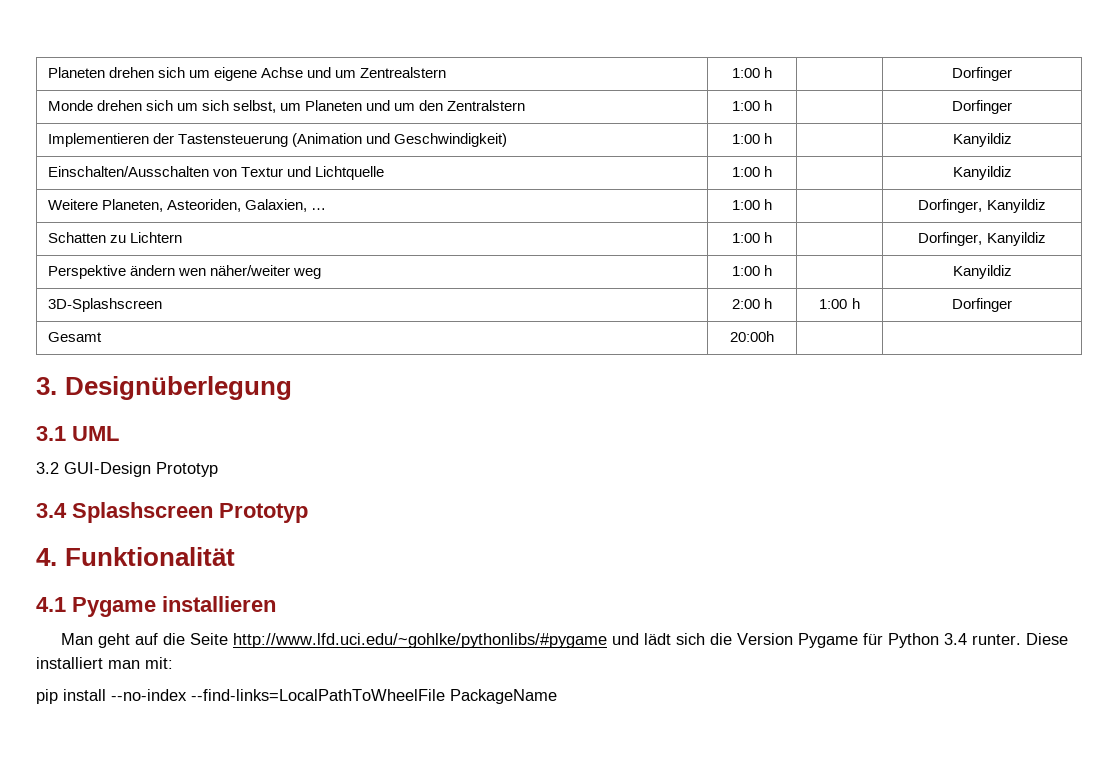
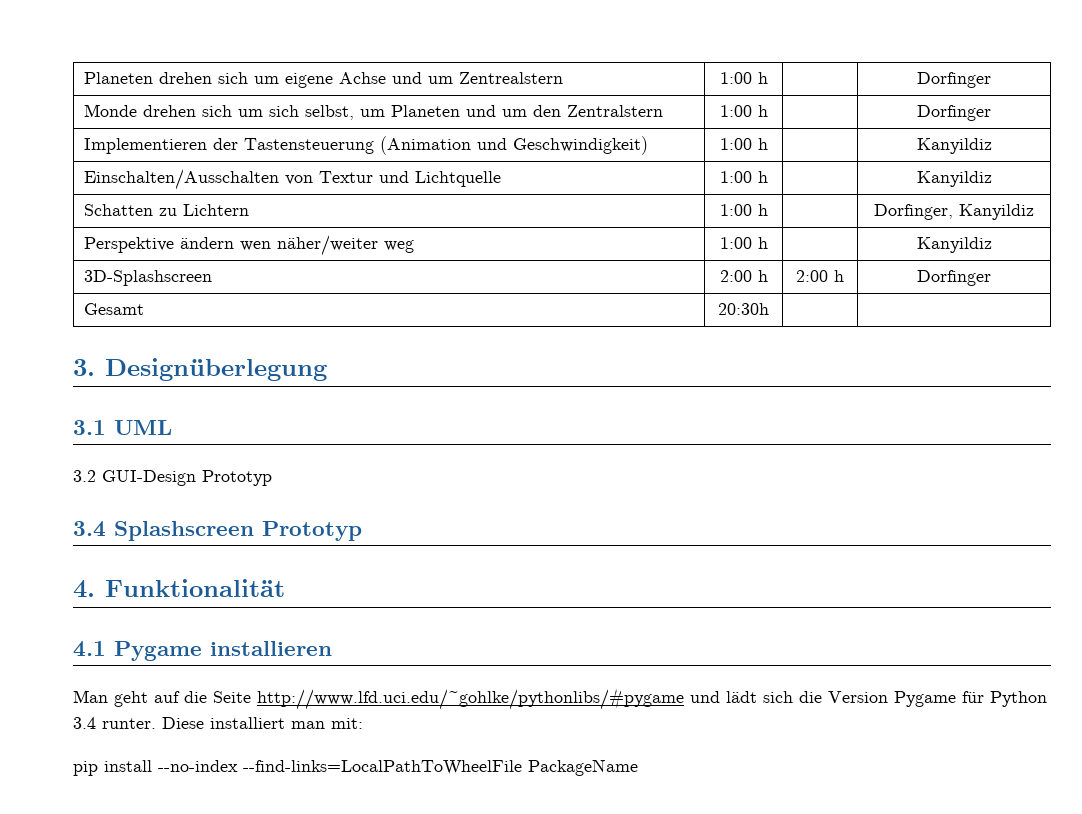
- Weitere Planeten, Asteoriden, Galaxien, … | 1:00 h | | Dorfinger, Kanyildiz
- 3D-Splashscreen | 2:00 h | 1:00 h | Dorfinger
+ 3D-Splashscreen | 2:00 h | 2:00 h | Dorfinger
- Gesamt | 20:00h | |
+ Gesamt | 20:30h | |

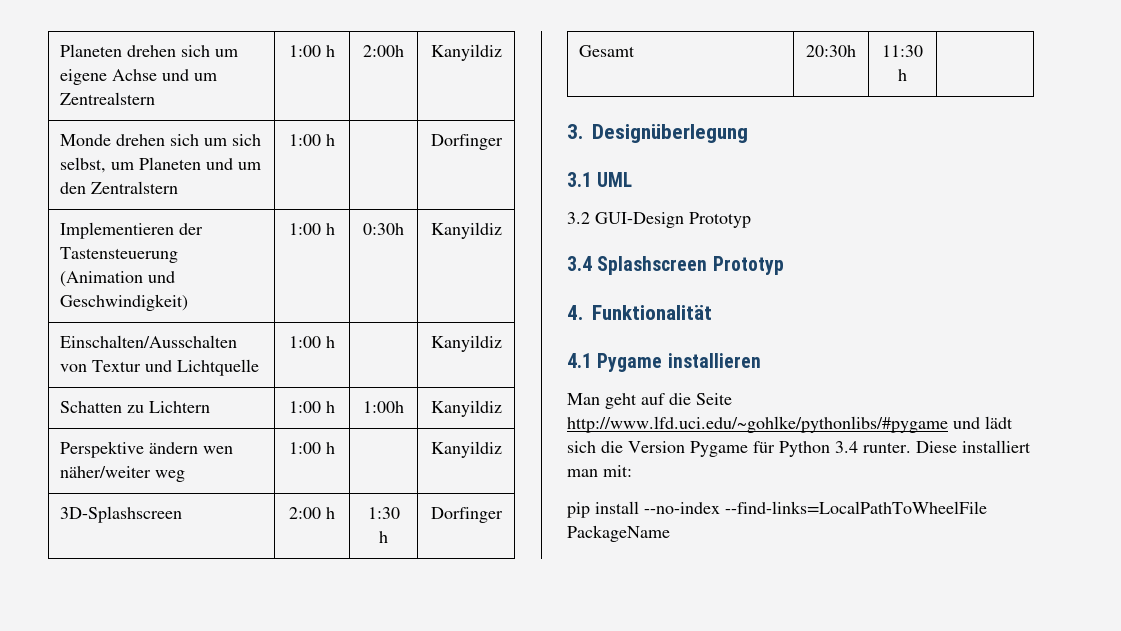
- Planeten drehen sich um eigene Achse und um Zentrealstern | 1:00 h | | Dorfinger
+ Planeten drehen sich um eigene Achse und um Zentrealstern | 1:00 h | 2:00h | Kanyildiz
- Implementieren der Tastensteuerung (Animation und Geschwindigkeit) | 1:00 h | | Kanyildiz
+ Implementieren der Tastensteuerung (Animation und Geschwindigkeit) | 1:00 h | 0:30h | Kanyildiz
- Schatten zu Lichtern | 1:00 h | | Dorfinger, Kanyildiz
+ Schatten zu Lichtern | 1:00 h | 1:00h | Kanyildiz
- 3D-Splashscreen | 2:00 h | 2:00 h | Dorfinger
+ 3D-Splashscreen | 2:00 h | 1:30 h | Dorfinger
- Gesamt | 20:30h | |
+ Gesamt | 20:30h | 11:30 h |

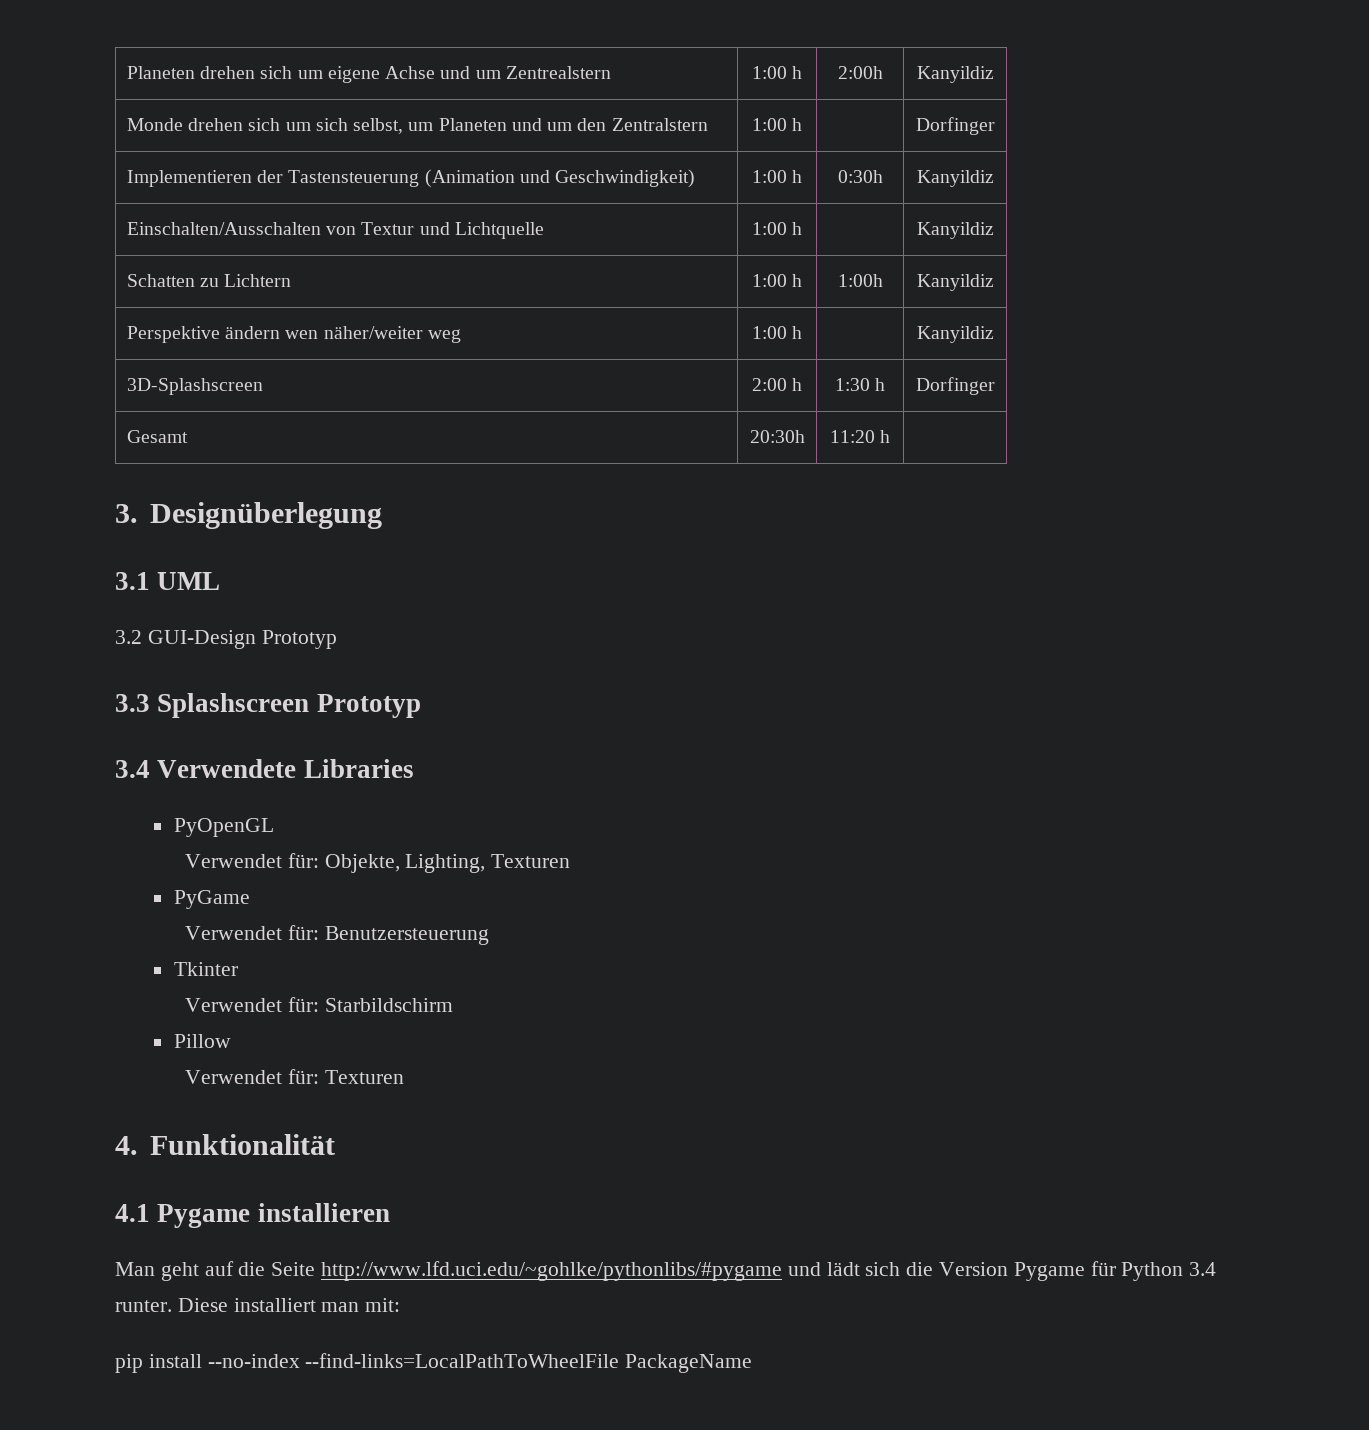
- Gesamt | 20:30h | 11:30 h |
+ Gesamt | 20:30h | 11:20 h |
- 3.4 Splashscreen Prototyp
+ 3.3 Splashscreen Prototyp
+ 3.4 Verwendete Libraries
+ PyOpenGL
+ Verwendet für: Objekte, Lighting, Texturen
+ PyGame
+ Verwendet für: Benutzersteuerung
+ Tkinter
+ Verwendet für: Starbildschirm
+ Pillow
+ Verwendet für: Texturen

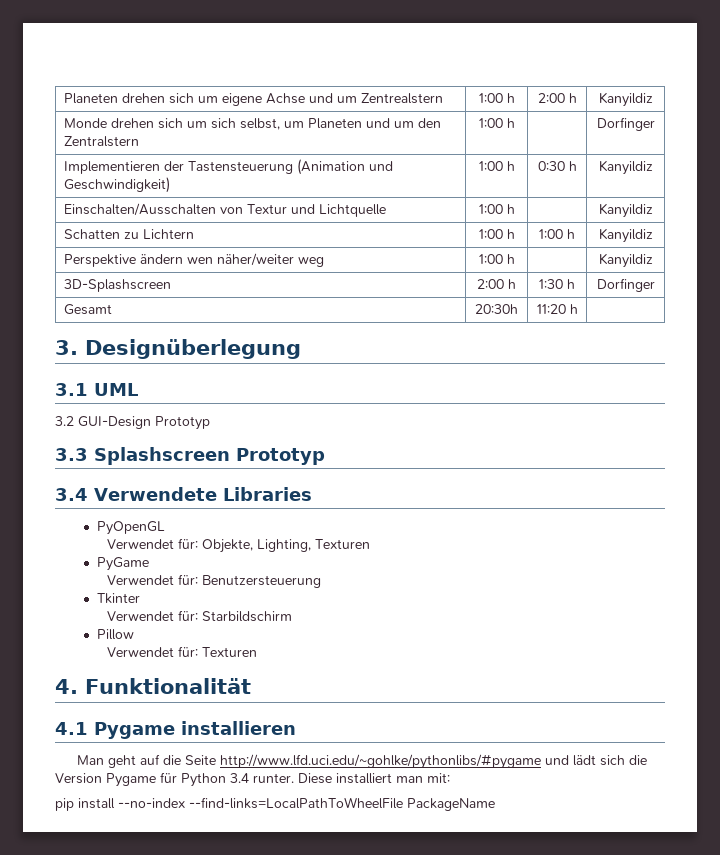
- Planeten drehen sich um eigene Achse und um Zentrealstern | 1:00 h | 2:00h | Kanyildiz
+ Planeten drehen sich um eigene Achse und um Zentrealstern | 1:00 h | 2:00 h | Kanyildiz
- Implementieren der Tastensteuerung (Animation und Geschwindigkeit) | 1:00 h | 0:30h | Kanyildiz
+ Implementieren der Tastensteuerung (Animation und Geschwindigkeit) | 1:00 h | 0:30 h | Kanyildiz
- Schatten zu Lichtern | 1:00 h | 1:00h | Kanyildiz
+ Schatten zu Lichtern | 1:00 h | 1:00 h | Kanyildiz

